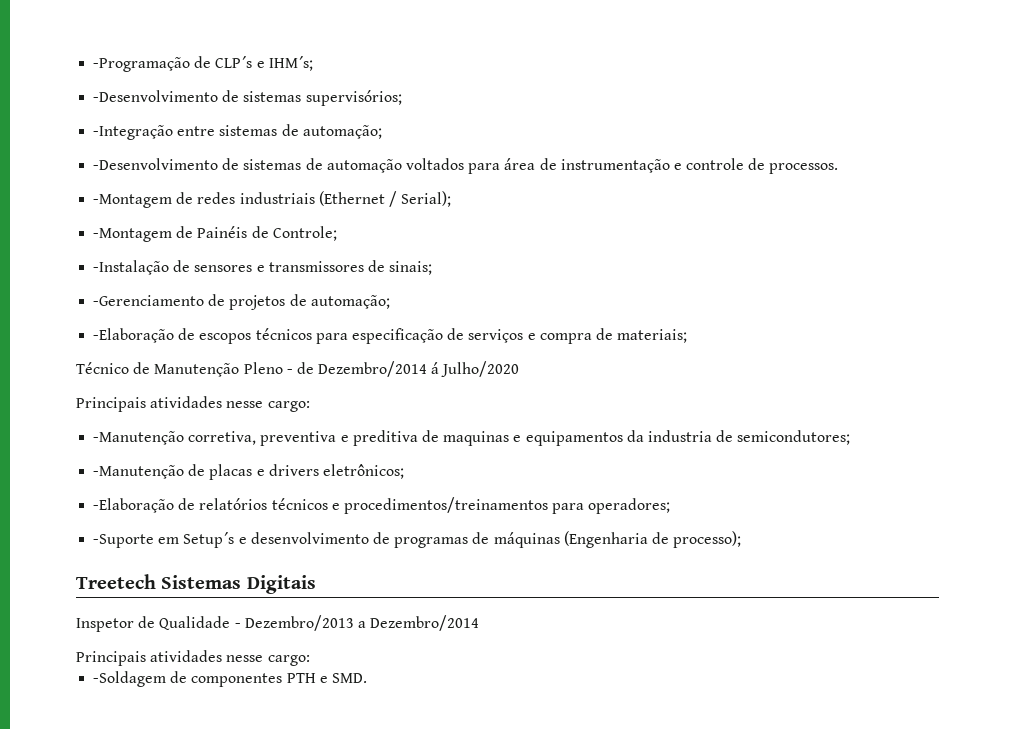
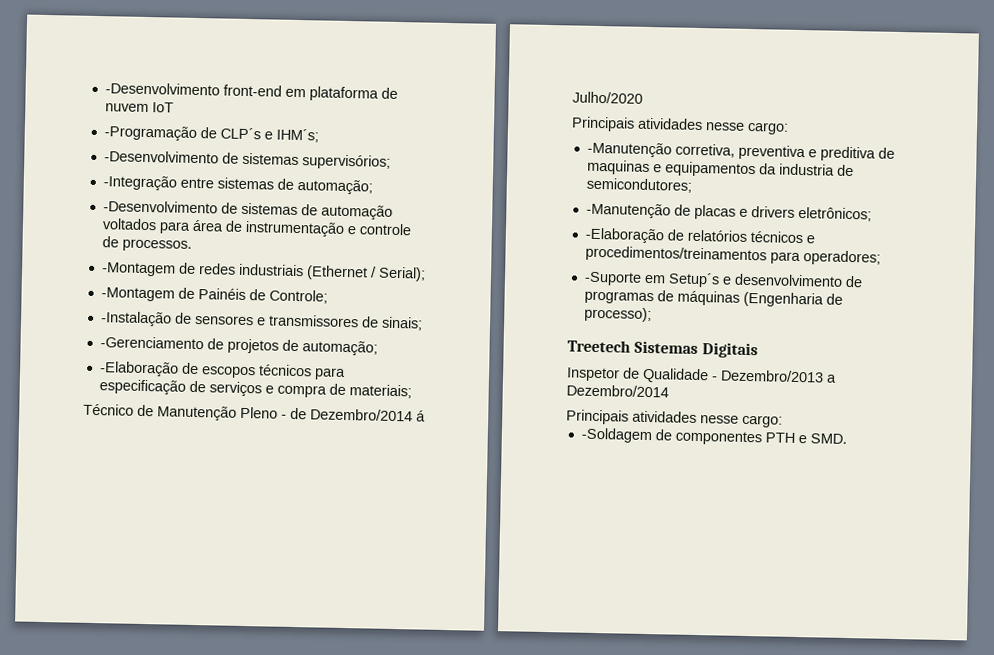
+ -Desenvolvimento front-end em plataforma de nuvem IoT

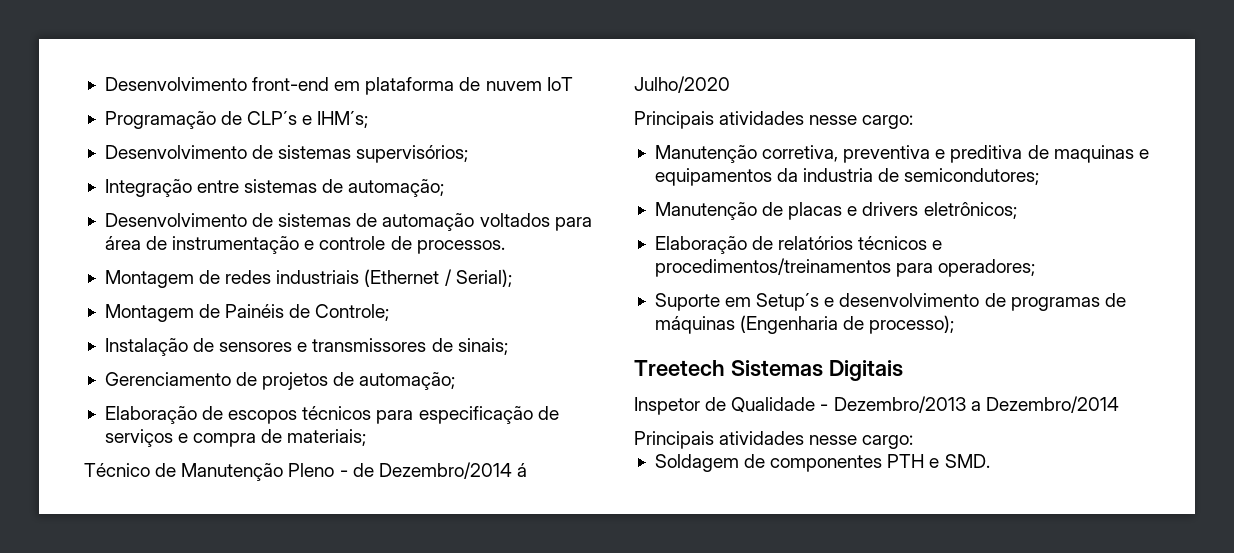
- -Desenvolvimento front-end em plataforma de nuvem IoT
+ Desenvolvimento front-end em plataforma de nuvem IoT
- -Programação de CLP´s e IHM´s;
+ Programação de CLP´s e IHM´s;
- -Desenvolvimento de sistemas supervisórios;
+ Desenvolvimento de sistemas supervisórios;
- -Integração entre sistemas de automação;
+ Integração entre sistemas de automação;
- -Desenvolvimento de sistemas de automação voltados para área de instrumentação e controle de processos.
+ Desenvolvimento de sistemas de automação voltados para área de instrumentação e controle de processos.
- -Montagem de redes industriais (Ethernet / Serial);
+ Montagem de redes industriais (Ethernet / Serial);
- -Montagem de Painéis de Controle;
+ Montagem de Painéis de Controle;
- -Instalação de sensores e transmissores de sinais;
+ Instalação de sensores e transmissores de sinais;
- -Gerenciamento de projetos de automação;
+ Gerenciamento de projetos de automação;
- -Elaboração de escopos técnicos para especificação de serviços e compra de materiais;
+ Elaboração de escopos técnicos para especificação de serviços e compra de materiais;
- -Manutenção corretiva, preventiva e preditiva de maquinas e equipamentos da industria de semicondutores;
+ Manutenção corretiva, preventiva e preditiva de maquinas e equipamentos da industria de semicondutores;
- -Manutenção de placas e drivers eletrônicos;
+ Manutenção de placas e drivers eletrônicos;
- -Elaboração de relatórios técnicos e procedimentos/treinamentos para operadores;
+ Elaboração de relatórios técnicos e procedimentos/treinamentos para operadores;
- -Suporte em Setup´s e desenvolvimento de programas de máquinas (Engenharia de processo);
+ Suporte em Setup´s e desenvolvimento de programas de máquinas (Engenharia de processo);
- -Soldagem de componentes PTH e SMD.
+ Soldagem de componentes PTH e SMD.

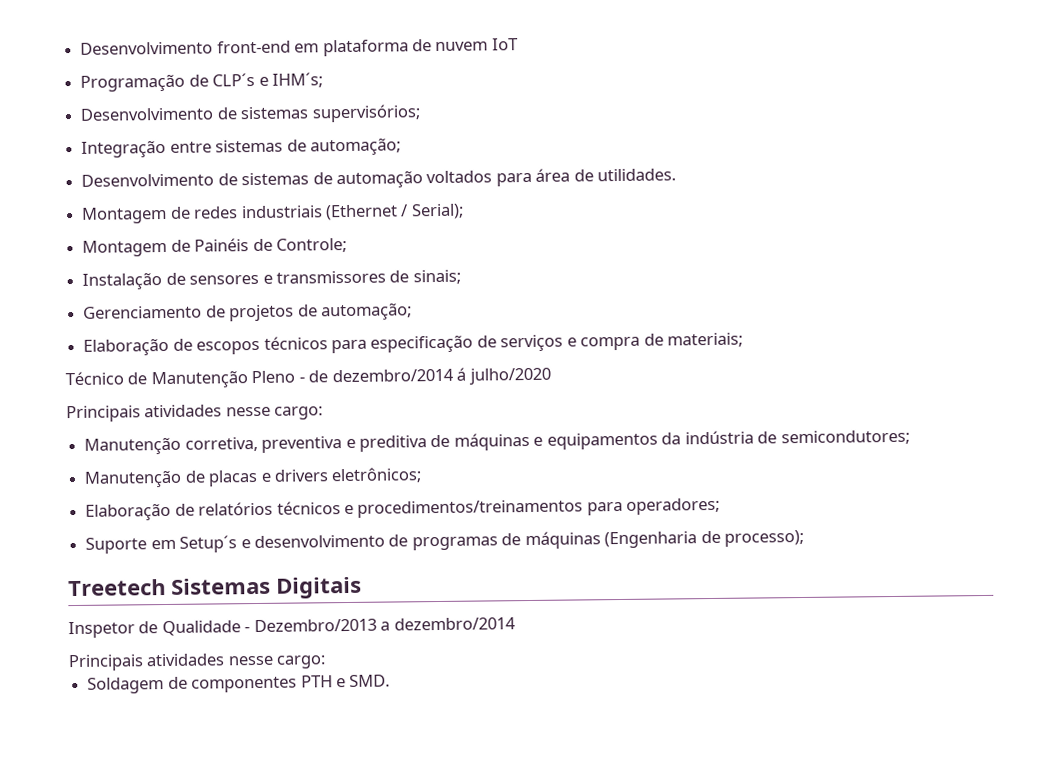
- Desenvolvimento de sistemas de automação voltados para área de instrumentação e controle de processos.
+ Desenvolvimento de sistemas de automação voltados para área de utilidades.
- Técnico de Manutenção Pleno - de Dezembro/2014 á Julho/2020
+ Técnico de Manutenção Pleno - de dezembro/2014 á julho/2020
- Manutenção corretiva, preventiva e preditiva de maquinas e equipamentos da industria de semicondutores;
+ Manutenção corretiva, preventiva e preditiva de máquinas e equipamentos da indústria de semicondutores;
- Inspetor de Qualidade - Dezembro/2013 a Dezembro/2014
+ Inspetor de Qualidade - Dezembro/2013 a dezembro/2014

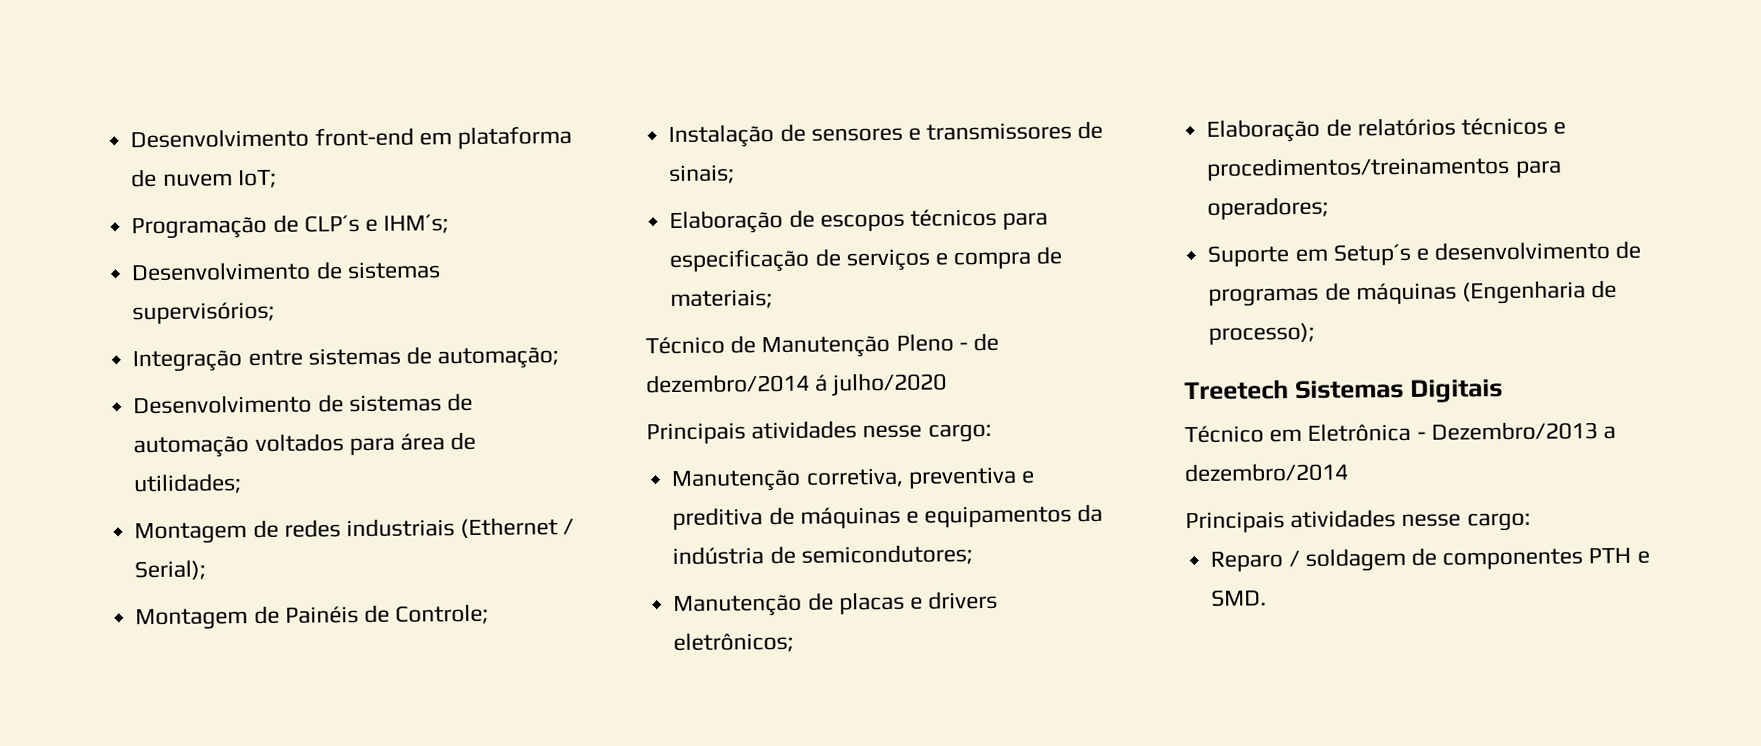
- Desenvolvimento front-end em plataforma de nuvem IoT
+ Desenvolvimento front-end em plataforma de nuvem IoT;
- Desenvolvimento de sistemas de automação voltados para área de utilidades.
+ Desenvolvimento de sistemas de automação voltados para área de utilidades;
- Gerenciamento de projetos de automação;
- Inspetor de Qualidade - Dezembro/2013 a dezembro/2014
+ Técnico em Eletrônica - Dezembro/2013 a dezembro/2014
- Soldagem de componentes PTH e SMD.
+ Reparo / soldagem de componentes PTH e SMD.

